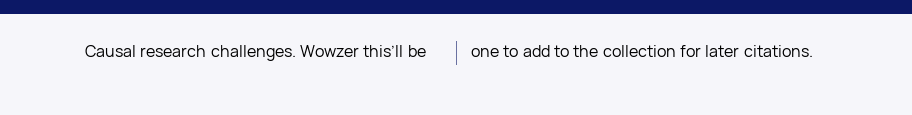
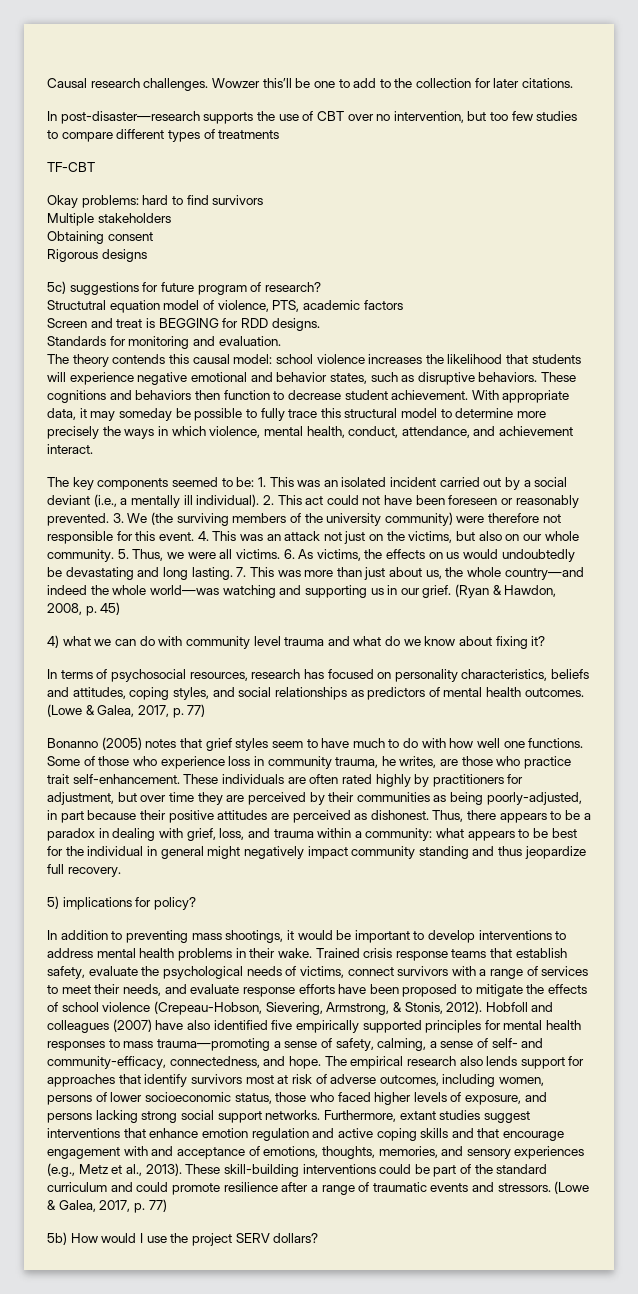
+ In post-disaster—research supports the use of CBT over no intervention, but too few studies to compare different types of treatments
+ TF-CBT
+ Okay problems: hard to find survivors
+ Multiple stakeholders
+ Obtaining consent
+ Rigorous designs
+ 5c) suggestions for future program of research?
+ Structutral equation model of violence, PTS, academic factors
+ Screen and treat is BEGGING for RDD designs.
+ Standards for monitoring and evaluation.
+ The theory contends this causal model: school violence increases the likelihood that students will experience negative emotional and behavior states, such as disruptive behaviors. These cognitions and behaviors then function to decrease student achievement. With appropriate data, it may someday be possible to fully trace this structural model to determine more precisely the ways in which violence, mental health, conduct, attendance, and achievement interact.
+ The key components seemed to be: 1. This was an isolated incident carried out by a social deviant (i.e., a mentally ill individual). 2. This act could not have been foreseen or reasonably prevented. 3. We (the surviving members of the university community) were therefore not responsible for this event. 4. This was an attack not just on the victims, but also on our whole community. 5. Thus, we were all victims. 6. As victims, the effects on us would undoubtedly be devastating and long lasting. 7. This was more than just about us, the whole country—and indeed the whole world—was watching and supporting us in our grief. (Ryan & Hawdon, 2008, p. 45)
+ 4) what we can do with community level trauma and what do we know about fixing it?
+ In terms of psychosocial resources, research has focused on personality characteristics, beliefs and attitudes, coping styles, and social relationships as predictors of mental health outcomes. (Lowe & Galea, 2017, p. 77)
+ Bonanno (2005) notes that grief styles seem to have much to do with how well one functions. Some of those who experience loss in community trauma, he writes, are those who practice trait self-enhancement. These individuals are often rated highly by practitioners for adjustment, but over time they are perceived by their communities as being poorly-adjusted, in part because their positive attitudes are perceived as dishonest. Thus, there appears to be a paradox in dealing with grief, loss, and trauma within a community: what appears to be best for the individual in general might negatively impact community standing and thus jeopardize full recovery.
+ 5) implications for policy?
+ In addition to preventing mass shootings, it would be important to develop interventions to address mental health problems in their wake. Trained crisis response teams that establish safety, evaluate the psychological needs of victims, connect survivors with a range of services to meet their needs, and evaluate response efforts have been proposed to mitigate the effects of school violence (Crepeau-Hobson, Sievering, Armstrong, & Stonis, 2012). Hobfoll and colleagues (2007) have also identified five empirically supported principles for mental health responses to mass trauma—promoting a sense of safety, calming, a sense of self- and community-efficacy, connectedness, and hope. The empirical research also lends support for approaches that identify survivors most at risk of adverse outcomes, including women, persons of lower socioeconomic status, those who faced higher levels of exposure, and persons lacking strong social support networks. Furthermore, extant studies suggest interventions that enhance emotion regulation and active coping skills and that encourage engagement with and acceptance of emotions, thoughts, memories, and sensory experiences (e.g., Metz et al., 2013). These skill-building interventions could be part of the standard curriculum and could promote resilience after a range of traumatic events and stressors. (Lowe & Galea, 2017, p. 77)
+ 5b) How would I use the project SERV dollars?

